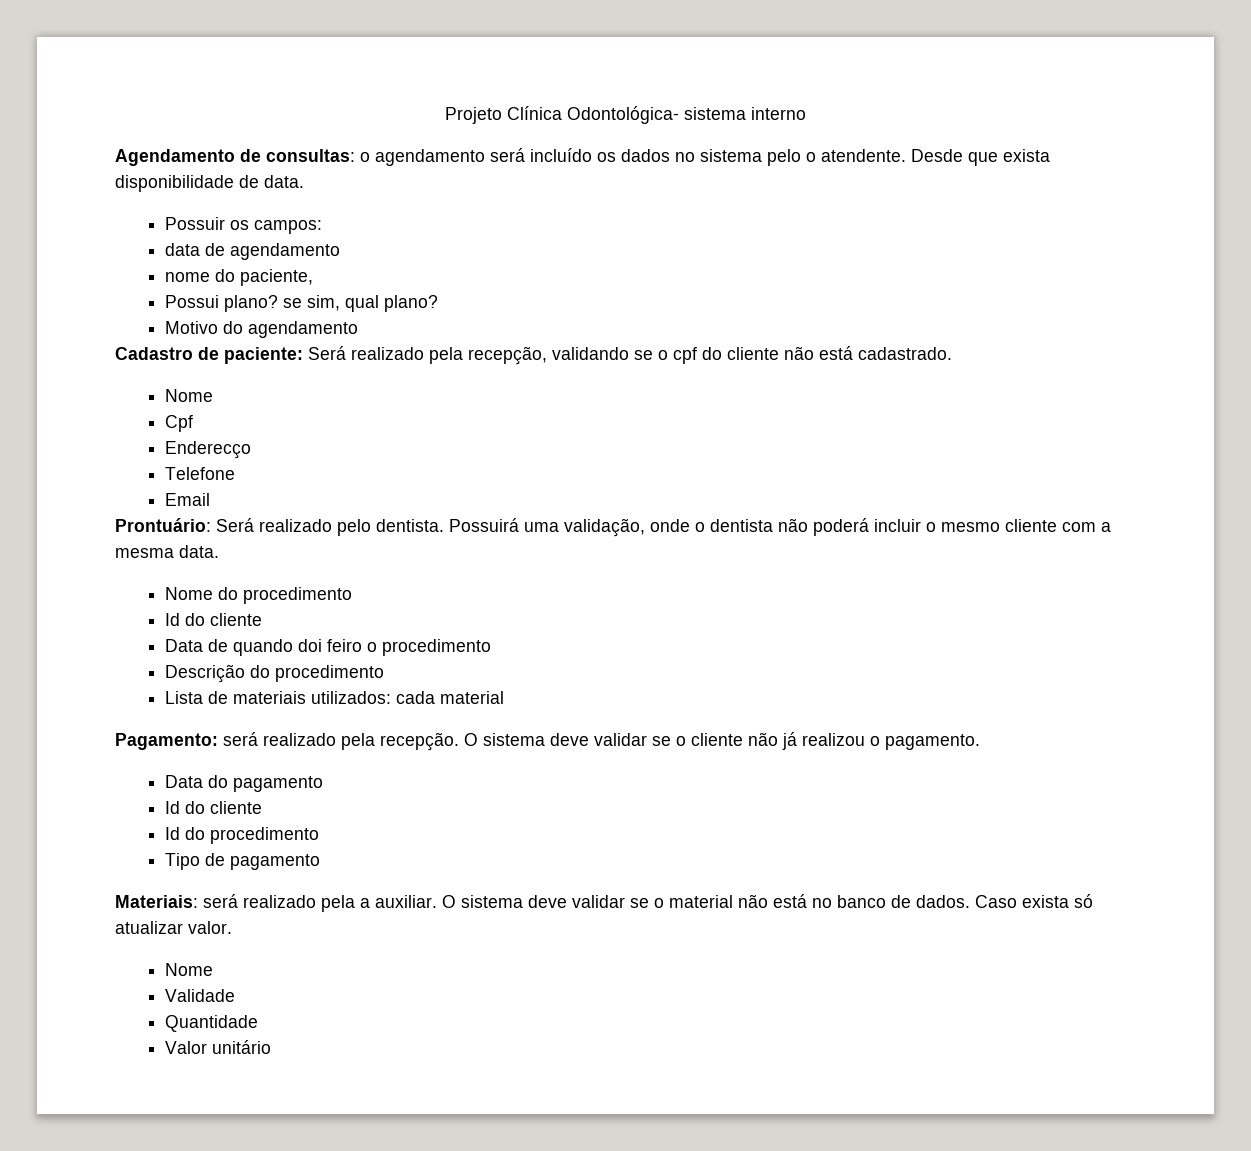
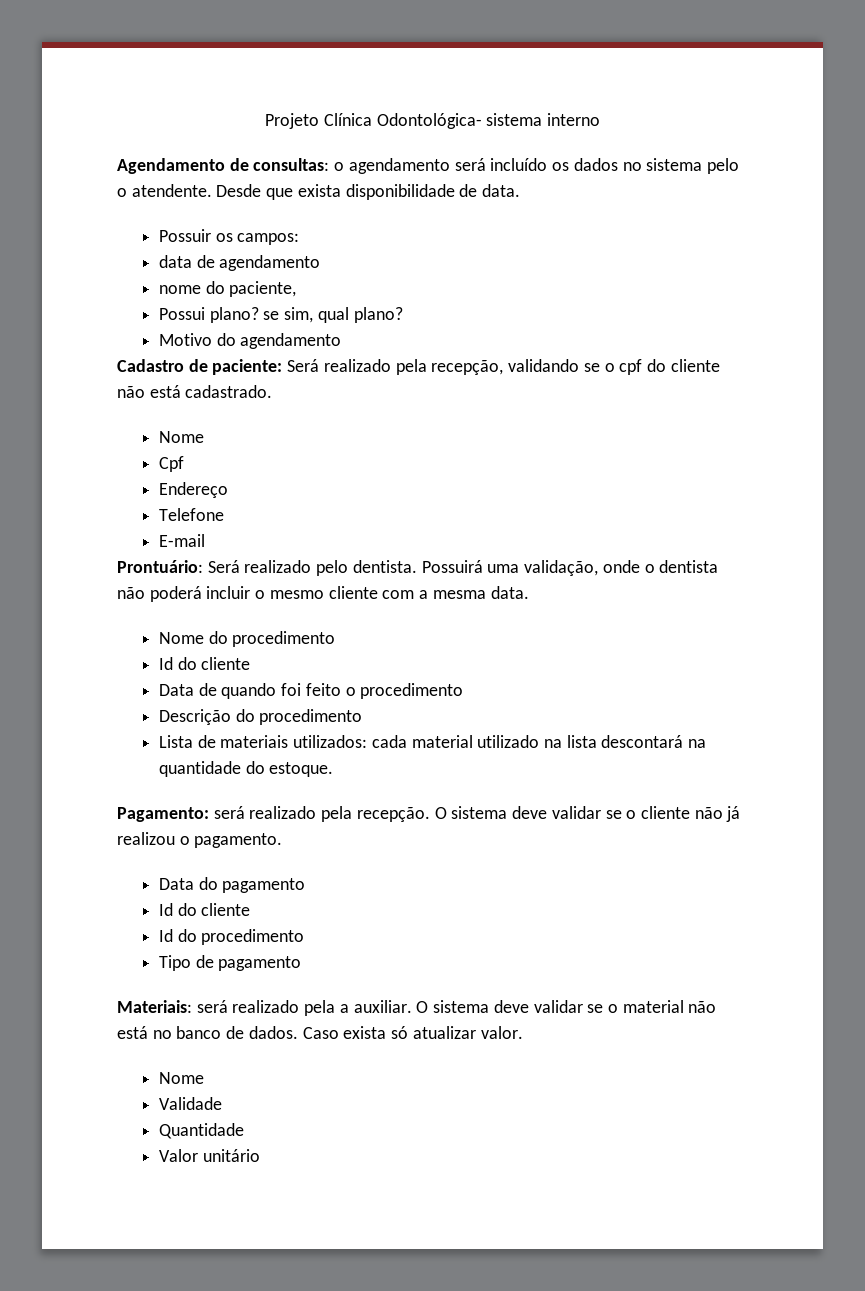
- Enderecço
+ Endereço
- Email
+ E-mail
- Data de quando doi feiro o procedimento
+ Data de quando foi feito o procedimento
- Lista de materiais utilizados: cada material
+ Lista de materiais utilizados: cada material utilizado na lista descontará na quantidade do estoque.

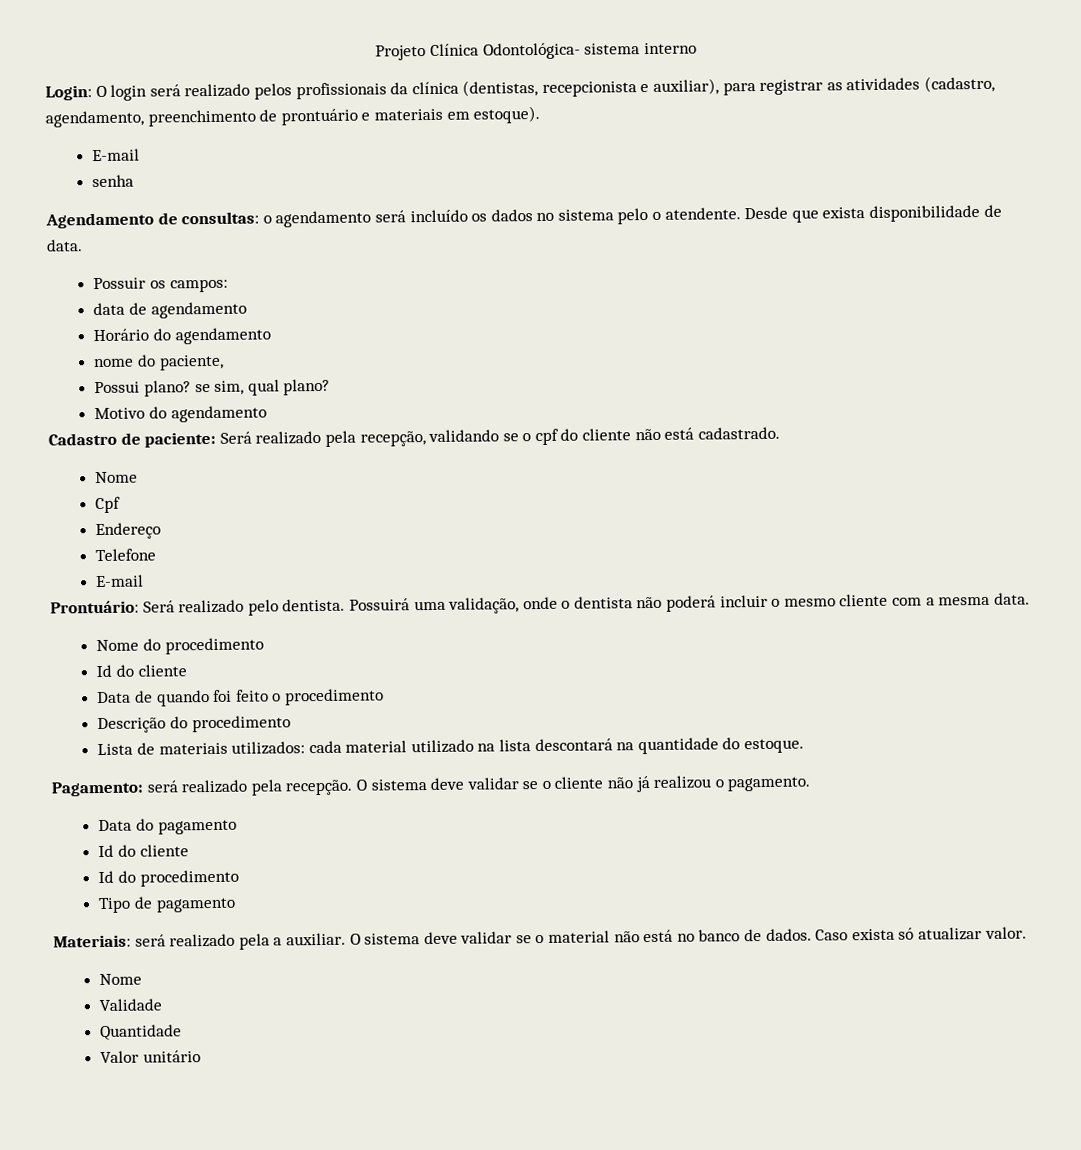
+ Login: O login será realizado pelos profissionais da clínica (dentistas, recepcionista e auxiliar), para registrar as atividades (cadastro, agendamento, preenchimento de prontuário e materiais em estoque).
+ E-mail
+ senha
+ Horário do agendamento

